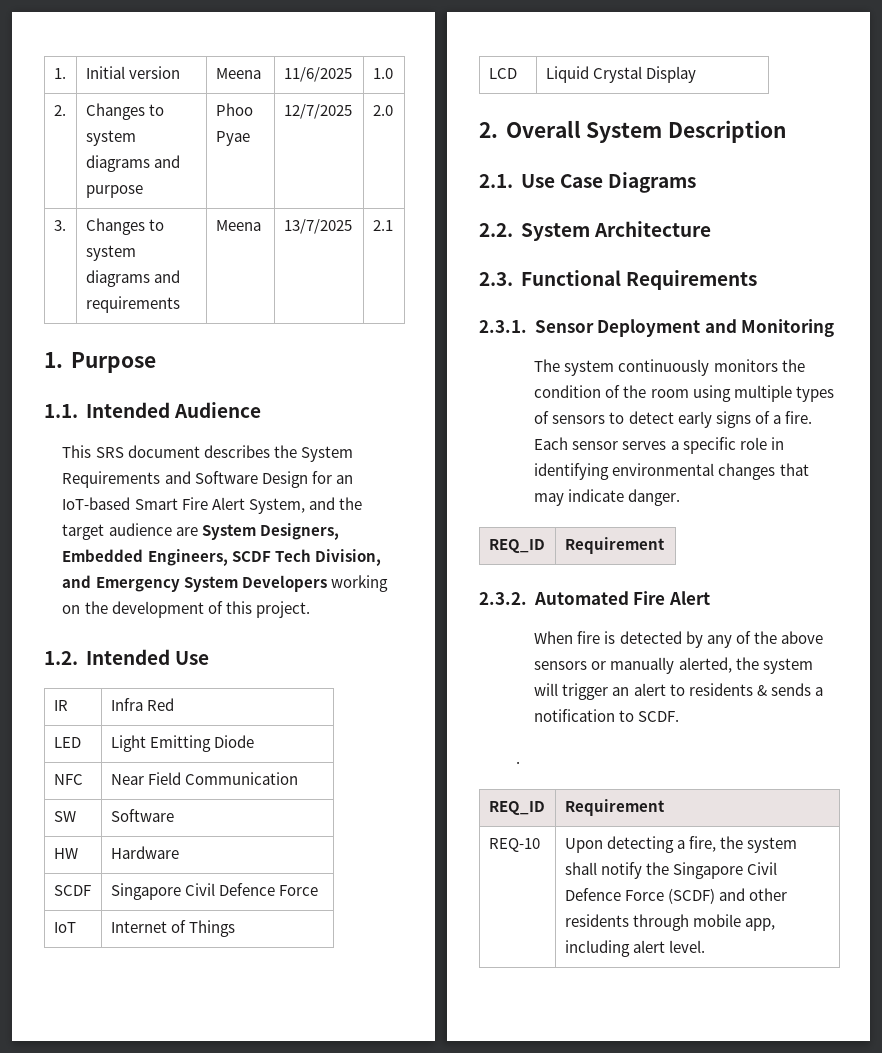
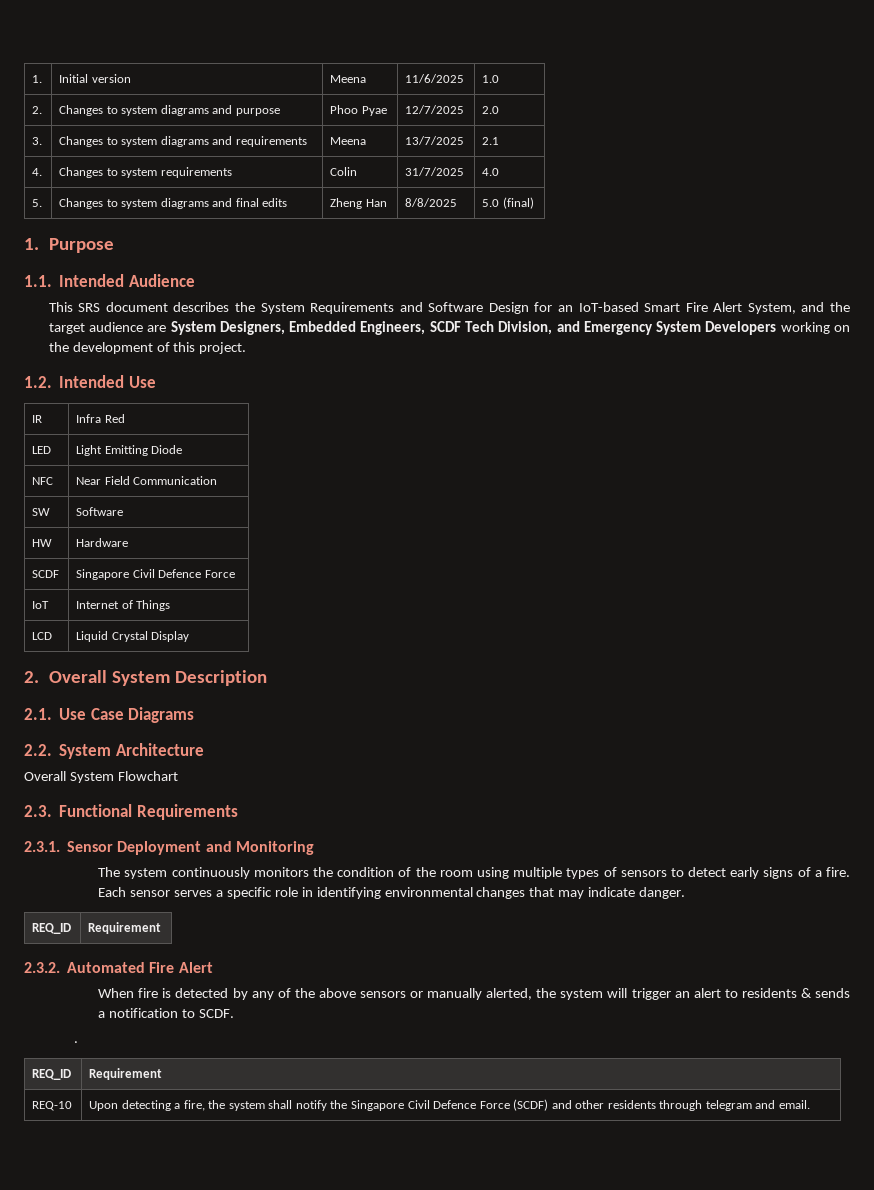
+ 4. | Changes to system requirements | Colin | 31/7/2025 | 4.0
+ 5. | Changes to system diagrams and final edits | Zheng Han | 8/8/2025 | 5.0 (final)
+ Overall System Flowchart
- REQ-10 | Upon detecting a fire, the system shall notify the Singapore Civil Defence Force (SCDF) and other residents through mobile app, including alert level.
+ REQ-10 | Upon detecting a fire, the system shall notify the Singapore Civil Defence Force (SCDF) and other residents through telegram and email.

